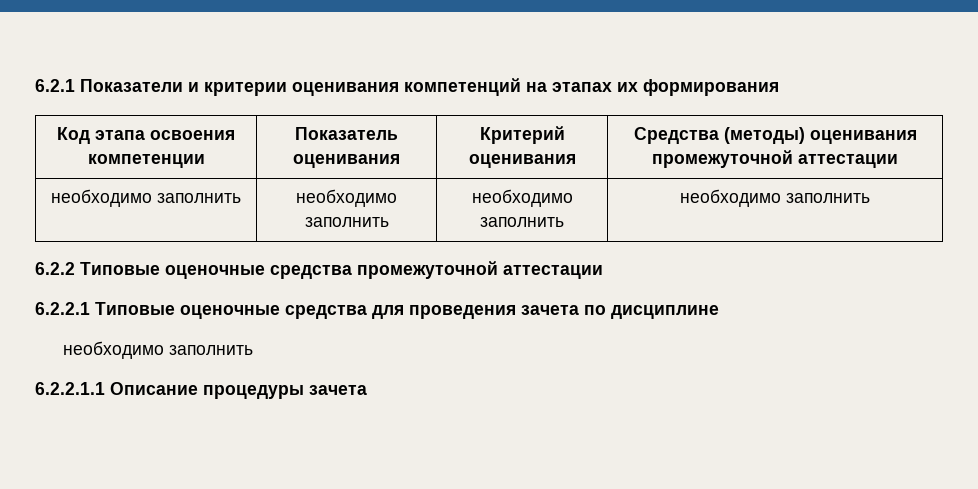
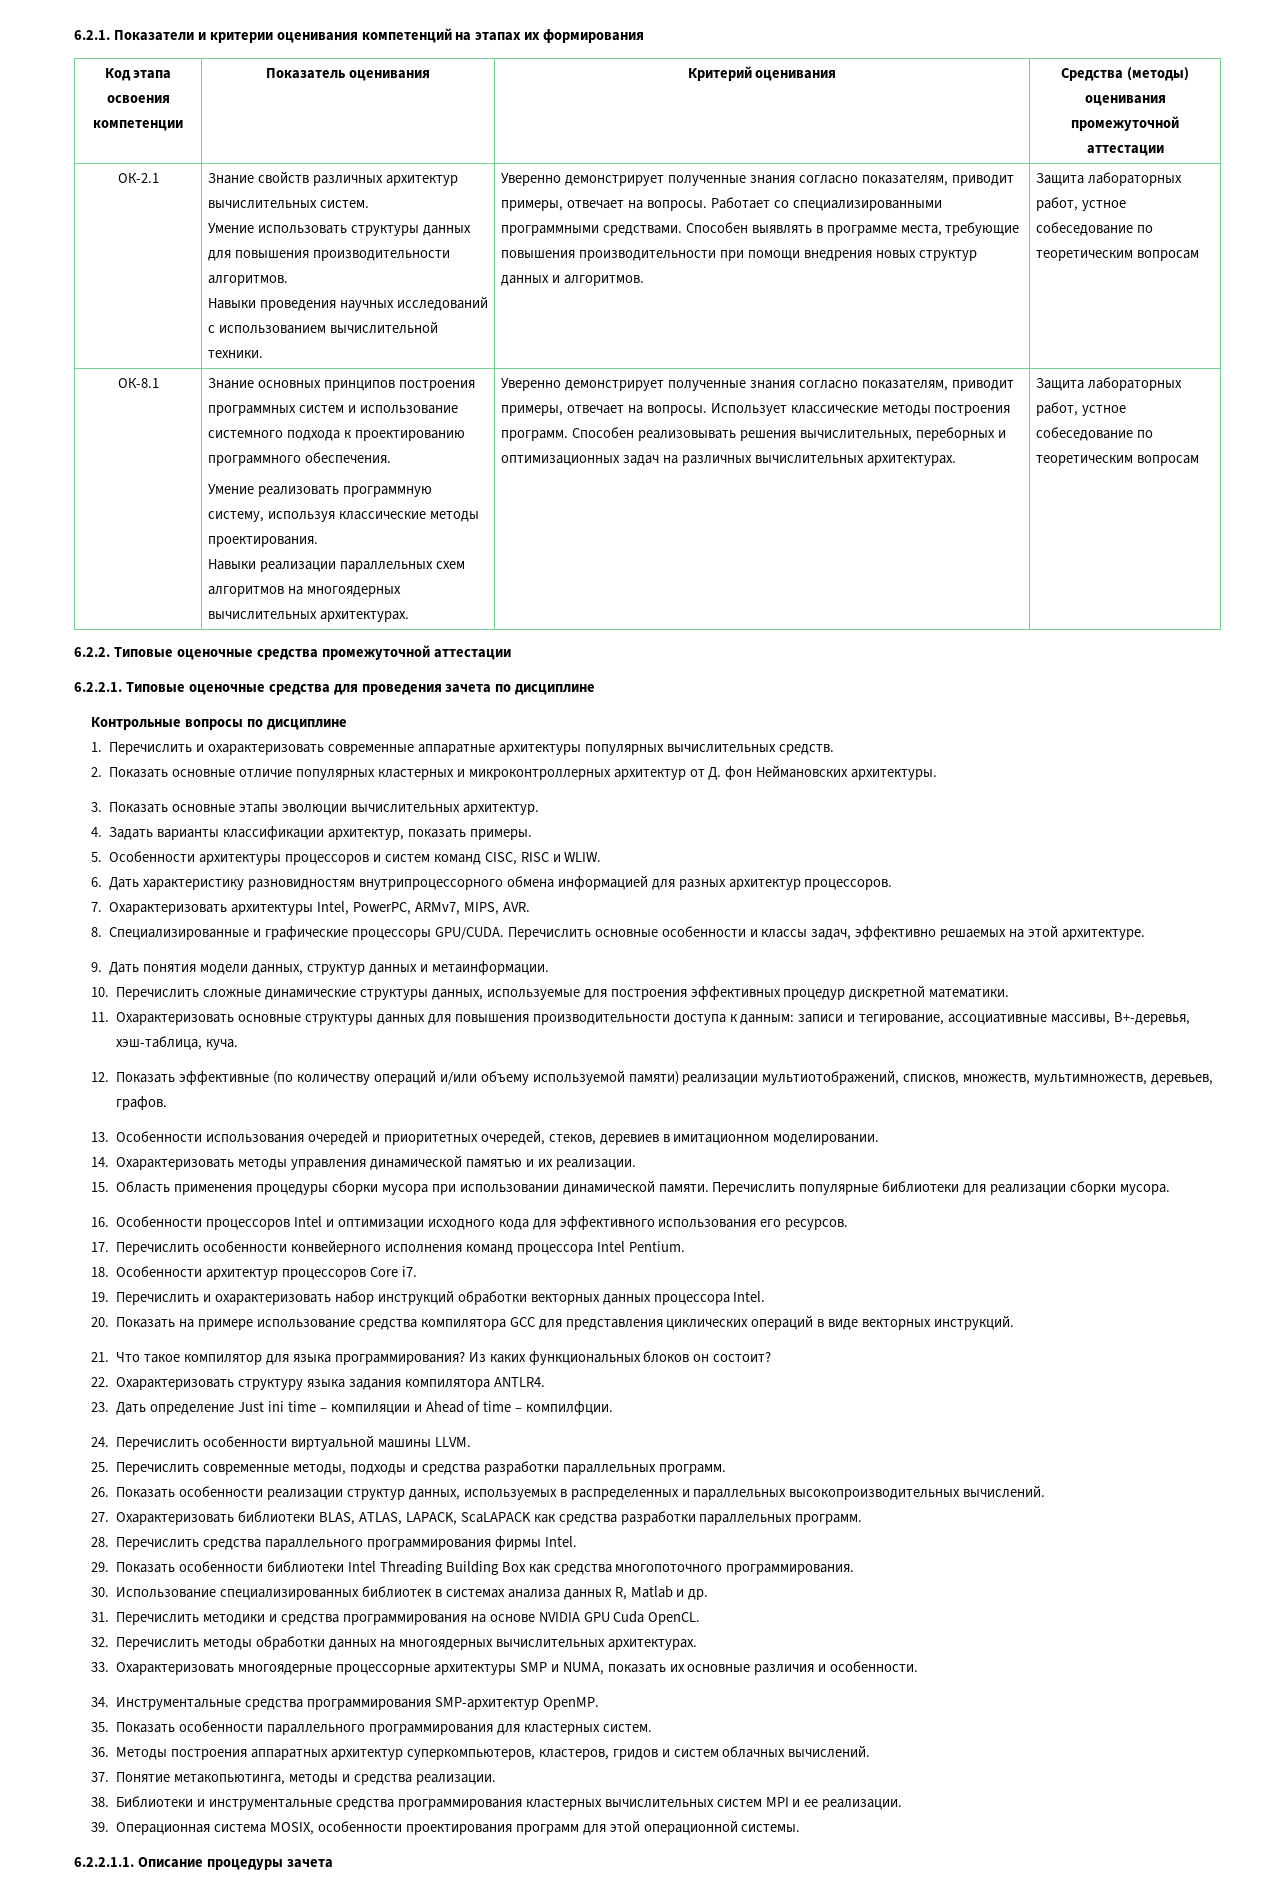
- 6.2.1 Показатели и критерии оценивания компетенций на этапах их формирования
+ 6.2.1. Показатели и критерии оценивания компетенций на этапах их формирования
- необходимо заполнить | необходимо заполнить | необходимо заполнить | необходимо заполнить
- 6.2.2 Типовые оценочные средства промежуточной аттестации
+ ОК-2.1 | Знание свойств различных архитектур вычислительных систем.
+ Умение использовать структуры данных для повышения производительности алгоритмов.
+ Навыки проведения научных исследований с использованием вычислительной техники. | Уверенно демонстрирует полученные знания согласно показателям, приводит примеры, отвечает на вопросы. Работает со специализированными программными средствами. Способен выявлять в программе места, требующие повышения производительности при помощи внедрения новых структур данных и алгоритмов. | Защита лабораторных работ, устное собеседование по теоретическим вопросам
+ ОК-8.1 | Знание основных принципов построения программных систем и использование системного подхода к проектированию программного обеспечения.
+ Умение реализовать программную систему, используя классические методы проектирования.
+ Навыки реализации параллельных схем алгоритмов на многоядерных вычислительных архитектурах. | Уверенно демонстрирует полученные знания согласно показателям, приводит примеры, отвечает на вопросы. Использует классические методы построения программ. Способен реализовывать решения вычислительных, переборных и оптимизационных задач на различных вычислительных архитектурах. | Защита лабораторных работ, устное собеседование по теоретическим вопросам
+ 6.2.2. Типовые оценочные средства промежуточной аттестации
- 6.2.2.1 Типовые оценочные средства для проведения зачета по дисциплине
- необходимо заполнить
- 6.2.2.1.1 Описание процедуры зачета
+ 6.2.2.1. Типовые оценочные средства для проведения зачета по дисциплине
+ Контрольные вопросы по дисциплине
+ 1. Перечислить и охарактеризовать современные аппаратные архитектуры популярных вычислительных средств.
+ 2. Показать основные отличие популярных кластерных и микроконтроллерных архитектур от Д. фон Неймановских архитектуры.
+ 3. Показать основные этапы эволюции вычислительных архитектур.
+ 4. Задать варианты классификации архитектур, показать примеры.
+ 5. Особенности архитектуры процессоров и систем команд CISC, RISC и WLIW.
+ 6. Дать характеристику разновидностям внутрипроцессорного обмена информацией для разных архитектур процессоров.
+ 7. Охарактеризовать архитектуры Intel, PowerPC, ARMv7, MIPS, AVR.
+ 8. Специализированные и графические процессоры GPU/CUDA. Перечислить основные особенности и классы задач, эффективно решаемых на этой архитектуре.
+ 9. Дать понятия модели данных, структур данных и метаинформации.
+ 10. Перечислить сложные динамические структуры данных, используемые для построения эффективных процедур дискретной математики.
+ 11. Охарактеризовать основные структуры данных для повышения производительности доступа к данным: записи и тегирование, ассоциативные массивы, B+-деревья, хэш-таблица, куча.
+ 12. Показать эффективные (по количеству операций и/или объему используемой памяти) реализации мультиотображений, списков, множеств, мультимножеств, деревьев, графов.
+ 13. Особенности использования очередей и приоритетных очередей, стеков, деревиев в имитационном моделировании.
+ 14. Охарактеризовать методы управления динамической памятью и их реализации.
+ 15. Область применения процедуры сборки мусора при использовании динамической памяти. Перечислить популярные библиотеки для реализации сборки мусора.
+ 16. Особенности процессоров Intel и оптимизации исходного кода для эффективного использования его ресурсов.
+ 17. Перечислить особенности конвейерного исполнения команд процессора Intel Pentium.
+ 18. Особенности архитектур процессоров Core i7.
+ 19. Перечислить и охарактеризовать набор инструкций обработки векторных данных процессора Intel.
+ 20. Показать на примере использование средства компилятора GCC для представления циклических операций в виде векторных инструкций.
+ 21. Что такое компилятор для языка программирования? Из каких функциональных блоков он состоит?
+ 22. Охарактеризовать структуру языка задания компилятора ANTLR4.
+ 23. Дать определение Just ini time – компиляции и Ahead of time – компилфции.
+ 24. Перечислить особенности виртуальной машины LLVM.
+ 25. Перечислить современные методы, подходы и средства разработки параллельных программ.
+ 26. Показать особенности реализации структур данных, используемых в распределенных и параллельных высокопроизводительных вычислений.
+ 27. Охарактеризовать библиотеки BLAS, ATLAS, LAPACK, ScaLAPACK как средства разработки параллельных программ.
+ 28. Перечислить средства параллельного программирования фирмы Intel.
+ 29. Показать особенности библиотеки Intel Threading Building Box как средства многопоточного программирования.
+ 30. Использование специализированных библиотек в системах анализа данных R, Matlab и др.
+ 31. Перечислить методики и средства программирования на основе NVIDIA GPU Cuda OpenCL.
+ 32. Перечислить методы обработки данных на многоядерных вычислительных архитектурах.
+ 33. Охарактеризовать многоядерные процессорные архитектуры SMP и NUMA, показать их основные различия и особенности.
+ 34. Инструментальные средства программирования SMP-архитектур OpenMP.
+ 35. Показать особенности параллельного программирования для кластерных систем.
+ 36. Методы построения аппаратных архитектур суперкомпьютеров, кластеров, гридов и систем облачных вычислений.
+ 37. Понятие метакопьютинга, методы и средства реализации.
+ 38. Библиотеки и инструментальные средства программирования кластерных вычислительных систем MPI и ее реализации.
+ 39. Операционная система MOSIX, особенности проектирования программ для этой операционной системы.
+ 6.2.2.1.1. Описание процедуры зачета

